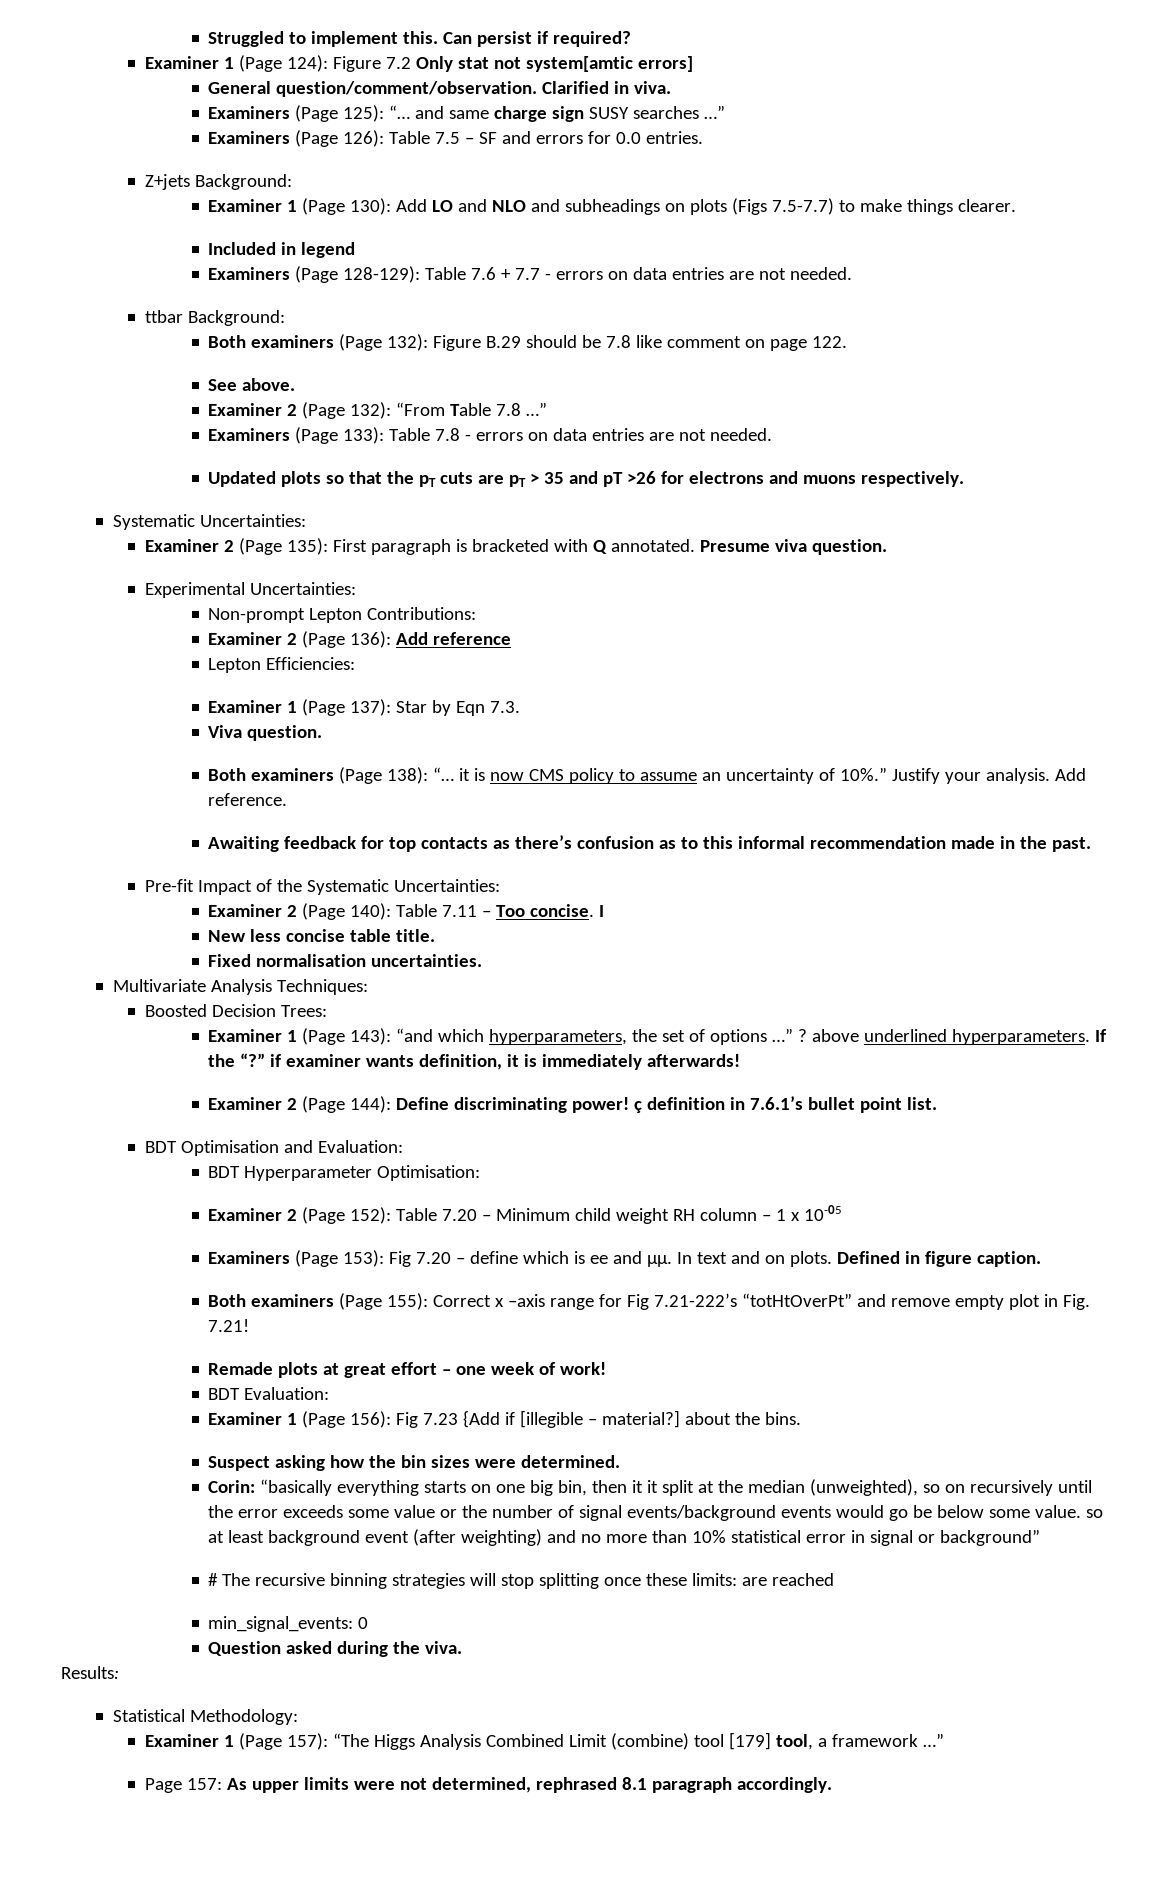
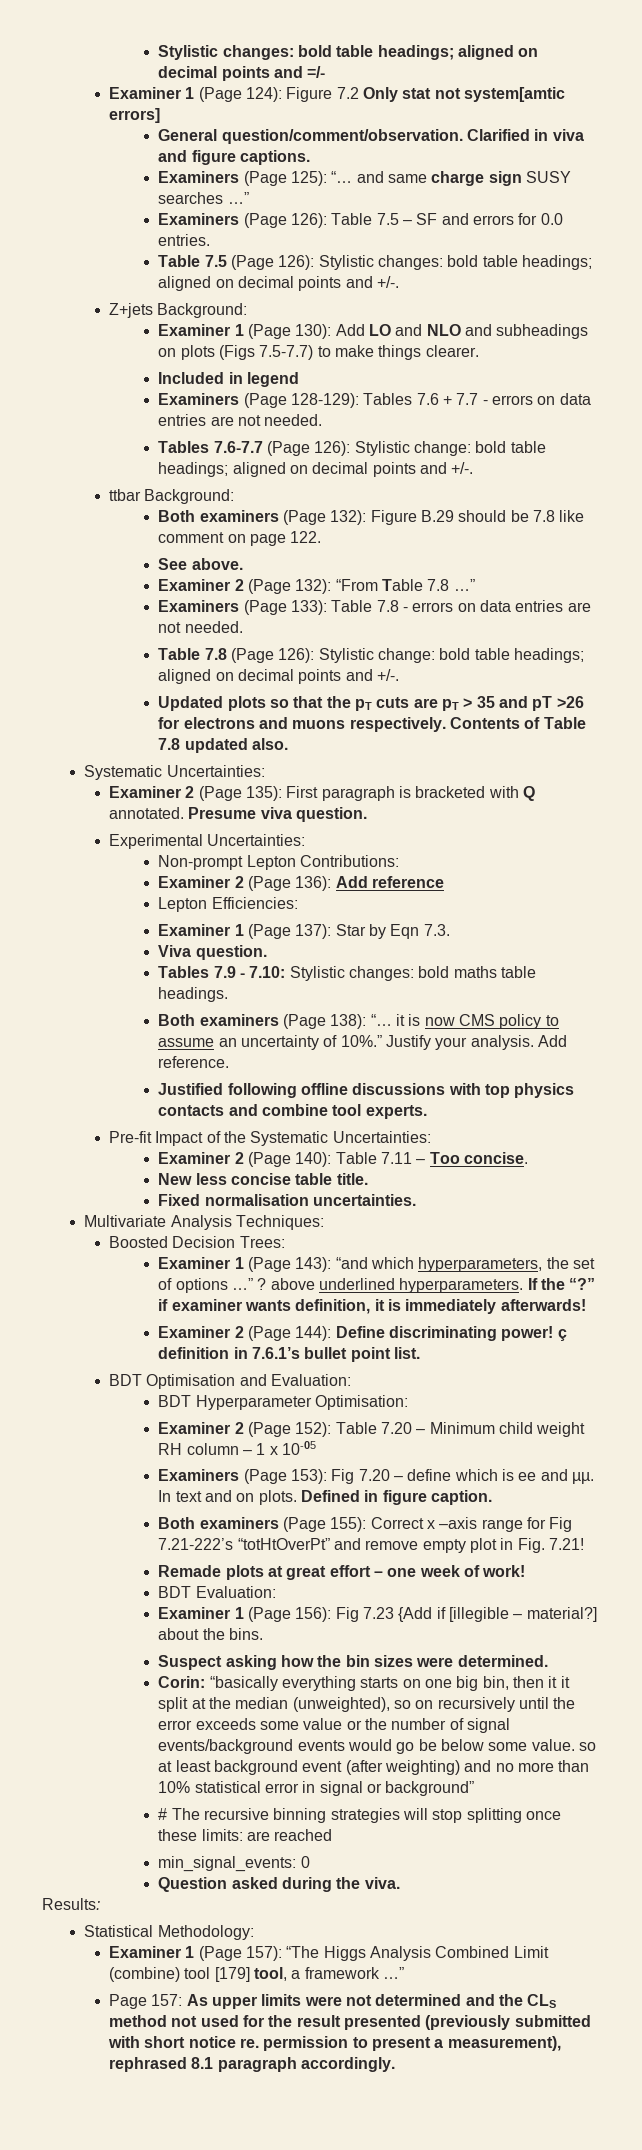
- Struggled to implement this. Can persist if required?
+ Stylistic changes: bold table headings; aligned on decimal points and =/-
- Clarified in viva.
+ Clarified in viva and figure captions.
+ Table 7.5 (Page 126): Stylistic changes: bold table headings; aligned on decimal points and +/-.
- Examiners (Page 128-129): Table 7.6 + 7.7 - errors on data entries are not needed.
+ Examiners (Page 128-129): Tables 7.6 + 7.7 - errors on data entries are not needed.
+ Tables 7.6-7.7 (Page 126): Stylistic change: bold table headings; aligned on decimal points and +/-.
+ Table 7.8 (Page 126): Stylistic change: bold table headings; aligned on decimal points and +/-.
+ Contents of Table 7.8 updated also.
+ Tables 7.9 - 7.10: Stylistic changes: bold maths table headings.
- Awaiting feedback for top contacts as there’s confusion as to this informal recommendation made in the past.
+ Justified following offline discussions with top physics contacts and combine tool experts.
- Examiner 2 (Page 140): Table 7.11 – Too concise. I
+ Examiner 2 (Page 140): Table 7.11 – Too concise.
- Page 157: As upper limits were not determined, rephrased 8.1 paragraph accordingly.
+ Page 157: As upper limits were not determined and the CLS method not used for the result presented (previously submitted with short notice re. permission to present a measurement), rephrased 8.1 paragraph accordingly.

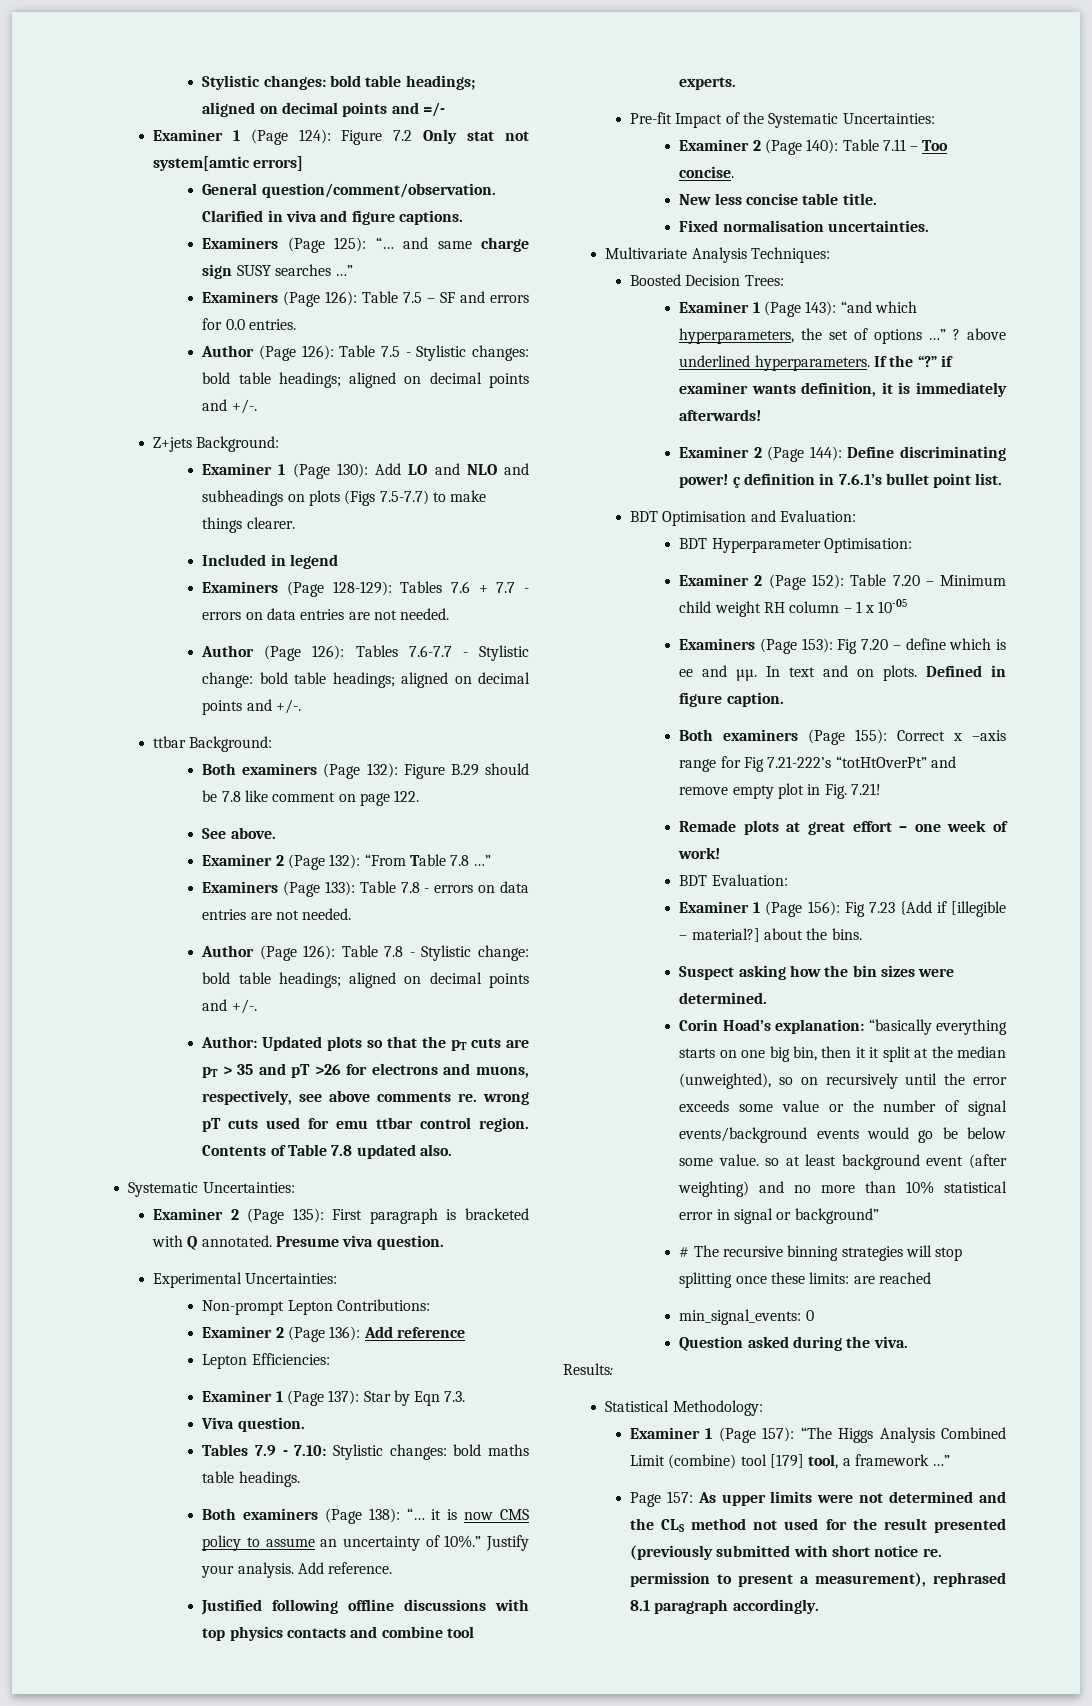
- Table 7.5 (Page 126): Stylistic changes: bold table headings; aligned on decimal points and +/-.
+ Author (Page 126): Table 7.5 - Stylistic changes: bold table headings; aligned on decimal points and +/-.
- Tables 7.6-7.7 (Page 126): Stylistic change: bold table headings; aligned on decimal points and +/-.
+ Author (Page 126): Tables 7.6-7.7 - Stylistic change: bold table headings; aligned on decimal points and +/-.
- Table 7.8 (Page 126): Stylistic change: bold table headings; aligned on decimal points and +/-.
+ Author (Page 126): Table 7.8 - Stylistic change: bold table headings; aligned on decimal points and +/-.
- Updated plots so that the pT cuts are pT > 35 and pT >26 for electrons and muons respectively.
+ Author: Updated plots so that the pT cuts are pT > 35 and pT >26 for electrons and muons, respectively, see above comments re. wrong pT cuts used for emu ttbar control region.
- Corin: “basically everything starts on one big bin, then it it split at the median (unweighted), so on recursively until the error exceeds some value or the number of signal events/background events would go be below some value. so at least background event (after weighting) and no more than 10% statistical error in signal or background”
+ Corin Hoad’s explanation: “basically everything starts on one big bin, then it it split at the median (unweighted), so on recursively until the error exceeds some value or the number of signal events/background events would go be below some value. so at least background event (after weighting) and no more than 10% statistical error in signal or background”

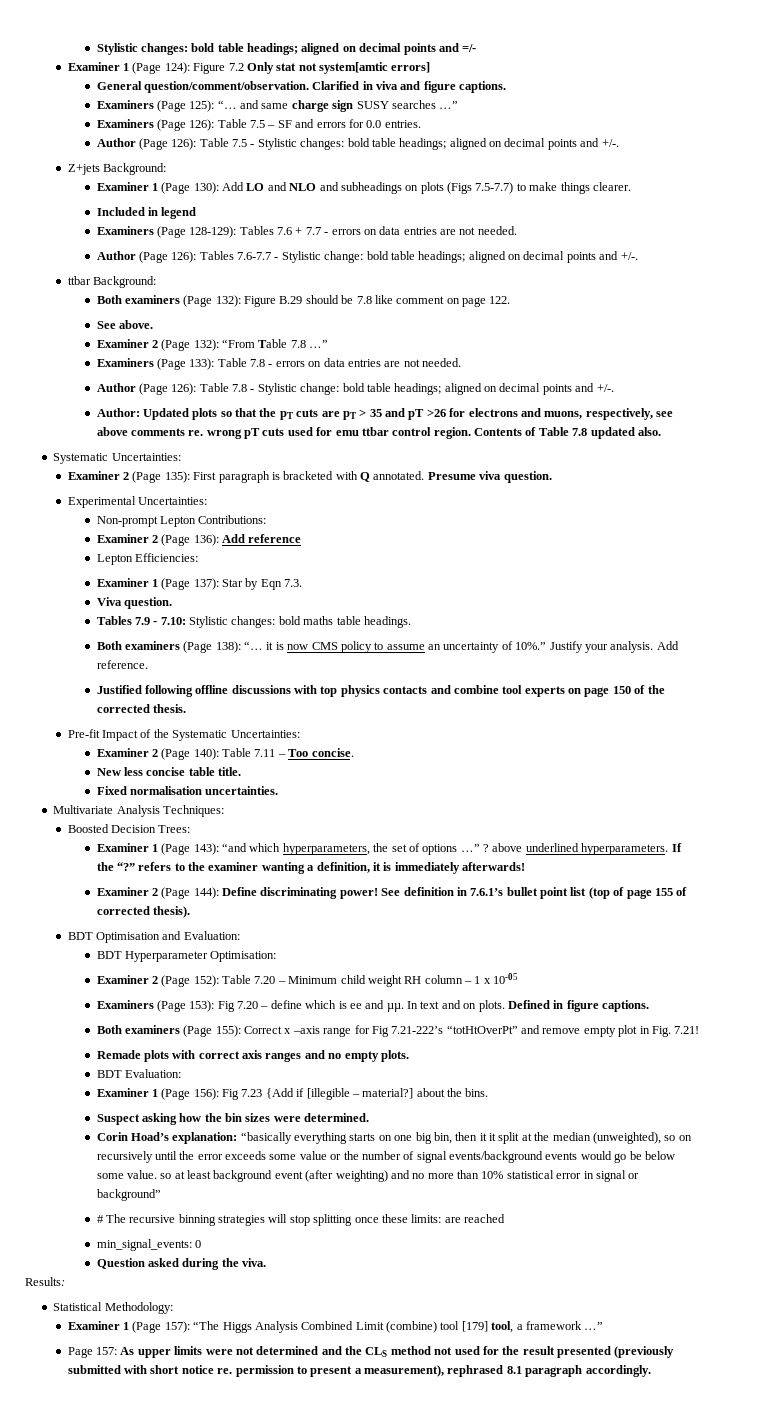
- Justified following offline discussions with top physics contacts and combine tool experts.
+ Justified following offline discussions with top physics contacts and combine tool experts on page 150 of the corrected thesis.
- If the “?” if examiner wants definition, it is immediately afterwards!
+ If the “?” refers to the examiner wanting a definition, it is immediately afterwards!
- Examiner 2 (Page 144): Define discriminating power! ç definition in 7.6.1’s bullet point list.
+ Examiner 2 (Page 144): Define discriminating power! See definition in 7.6.1’s bullet point list (top of page 155 of corrected thesis).
- Defined in figure caption.
+ Defined in figure captions.
- Remade plots at great effort – one week of work!
+ Remade plots with correct axis ranges and no empty plots.

